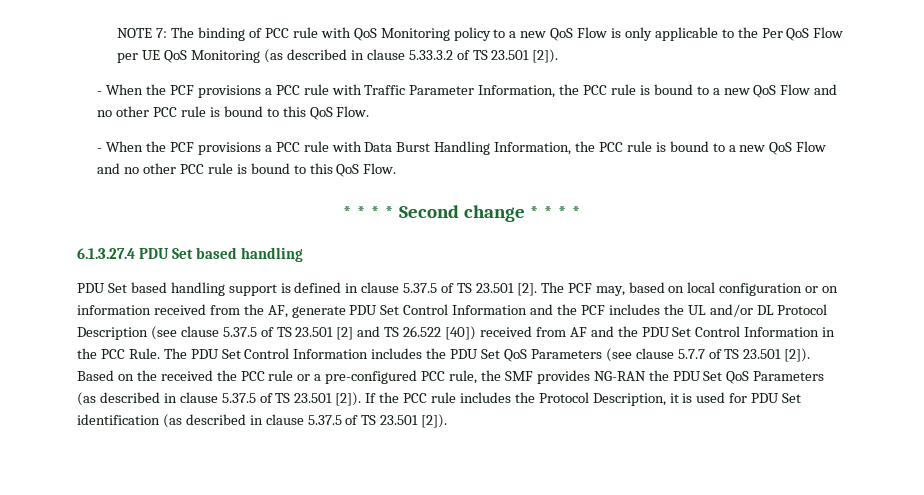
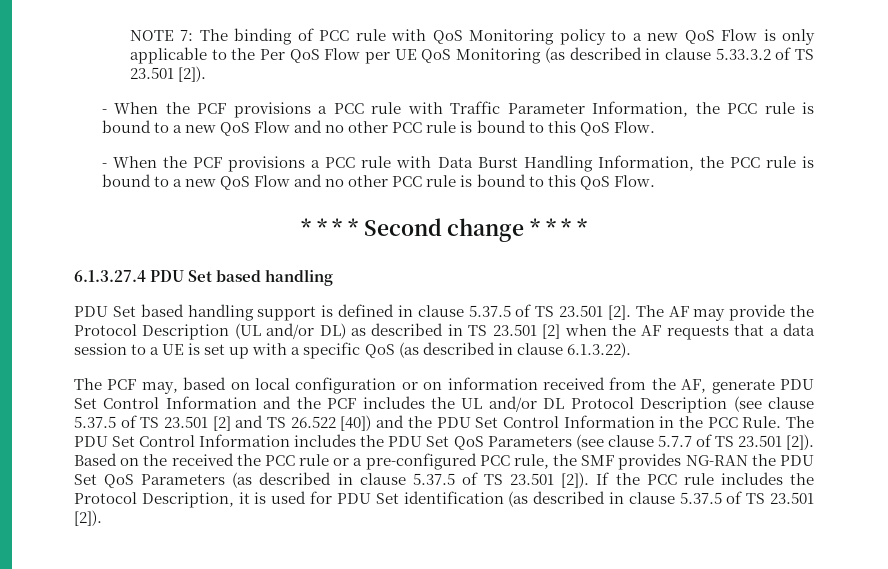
- The PCF may, based on local configuration or on information received from the AF, generate PDU Set Control Information and the PCF includes the UL and/or DL Protocol Description (see clause 5.37.5 of TS 23.501 [2] and TS 26.522 [40]) received from AF and the PDU Set Control Information in the PCC Rule.
+ The AF may provide the Protocol Description (UL and/or DL) as described in TS 23.501 [2] when the AF requests that a data session to a UE is set up with a specific QoS (as described in clause 6.1.3.22).
+ The PCF may, based on local configuration or on information received from the AF, generate PDU Set Control Information and the PCF includes the UL and/or DL Protocol Description (see clause 5.37.5 of TS 23.501 [2] and TS 26.522 [40]) and the PDU Set Control Information in the PCC Rule.

